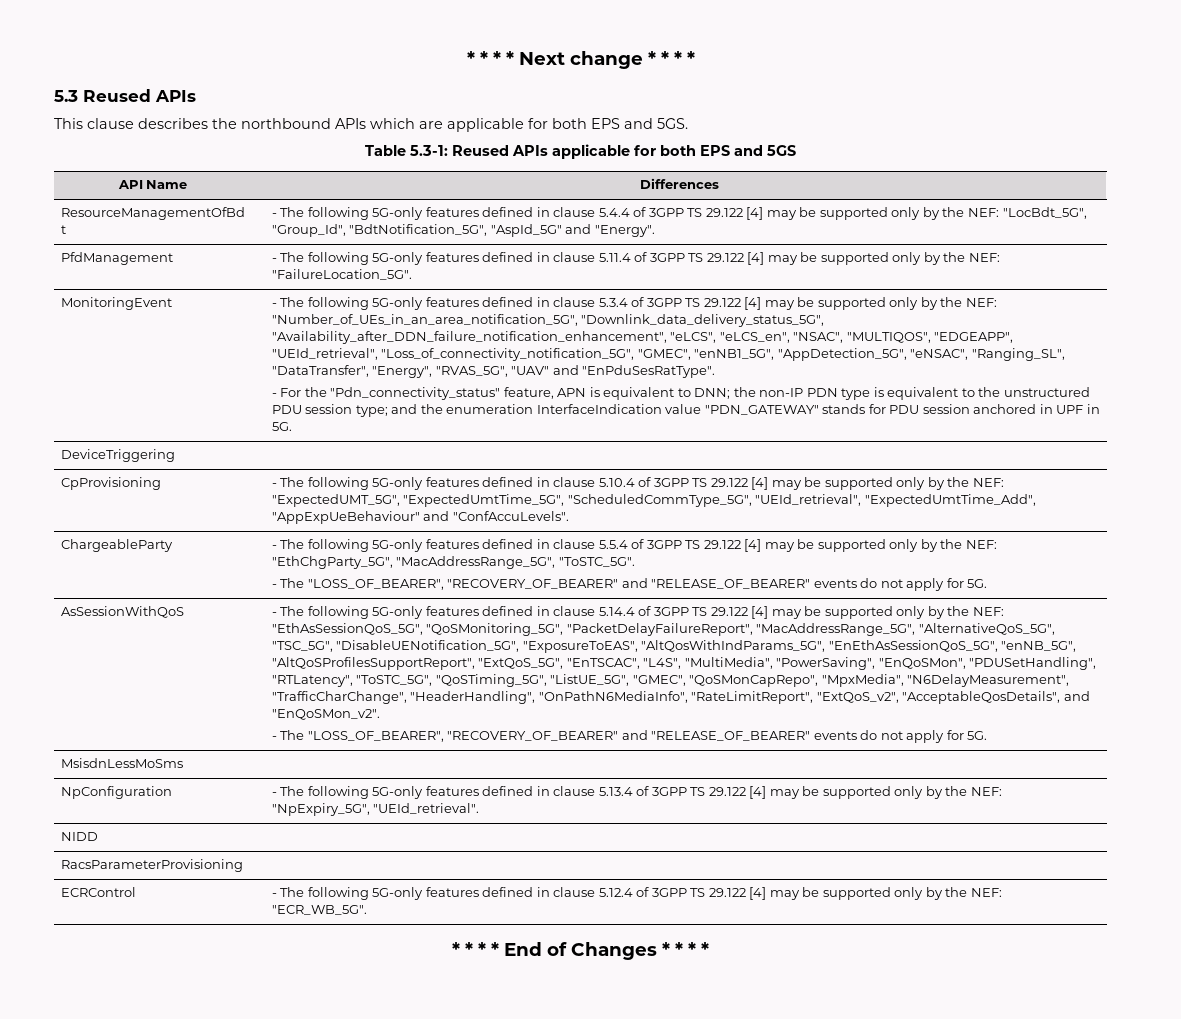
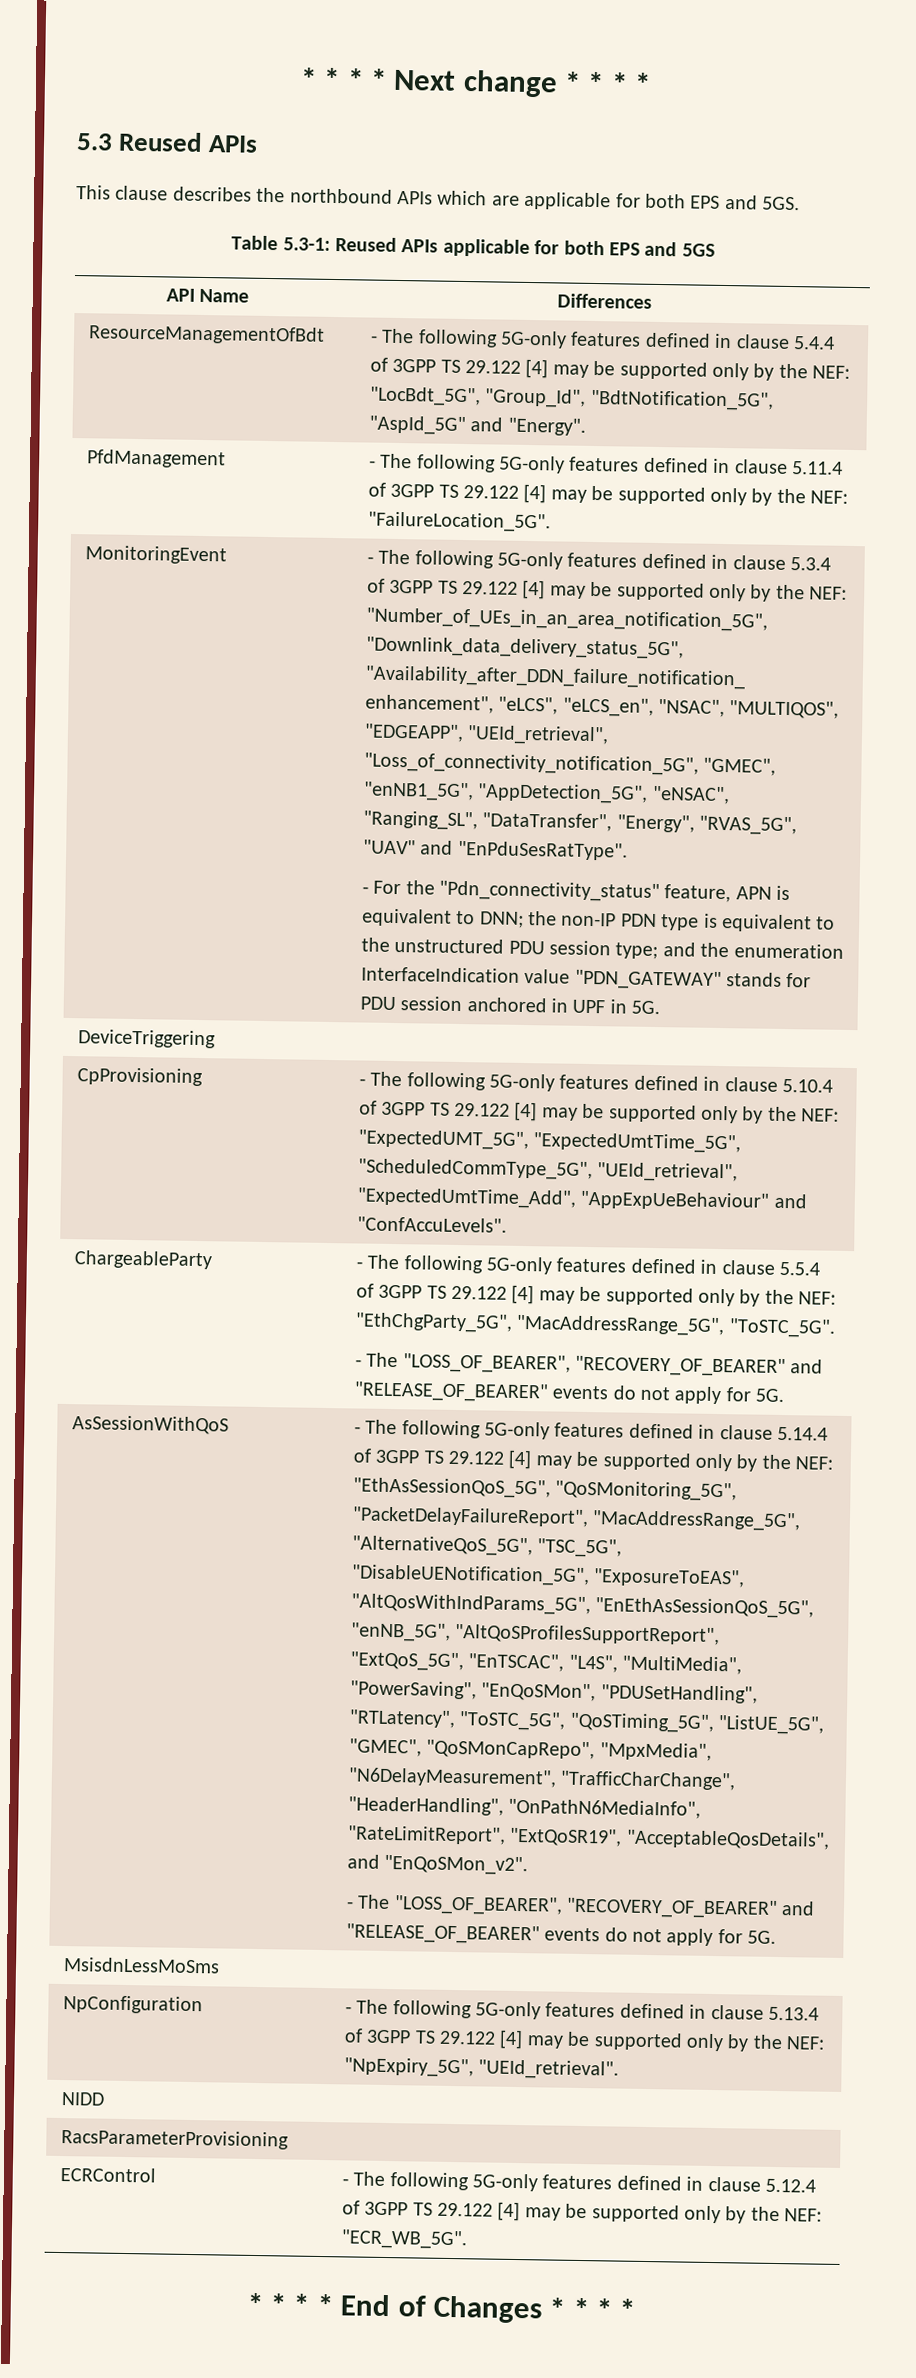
- - The following 5G-only features defined in clause 5.14.4 of 3GPP TS 29.122 [4] may be supported only by the NEF: "EthAsSessionQoS_5G", "QoSMonitoring_5G", "PacketDelayFailureReport", "MacAddressRange_5G", "AlternativeQoS_5G", "TSC_5G", "DisableUENotification_5G", "ExposureToEAS", "AltQosWithIndParams_5G", "EnEthAsSessionQoS_5G", "enNB_5G", "AltQoSProfilesSupportReport", "ExtQoS_5G", "EnTSCAC", "L4S", "MultiMedia", "PowerSaving", "EnQoSMon", "PDUSetHandling", "RTLatency", "ToSTC_5G", "QoSTiming_5G", "ListUE_5G", "GMEC", "QoSMonCapRepo", "MpxMedia", "N6DelayMeasurement", "TrafficCharChange", "HeaderHandling", "OnPathN6MediaInfo", "RateLimitReport", "ExtQoS_v2", "AcceptableQosDetails", and "EnQoSMon_v2".
+ - The following 5G-only features defined in clause 5.14.4 of 3GPP TS 29.122 [4] may be supported only by the NEF: "EthAsSessionQoS_5G", "QoSMonitoring_5G", "PacketDelayFailureReport", "MacAddressRange_5G", "AlternativeQoS_5G", "TSC_5G", "DisableUENotification_5G", "ExposureToEAS", "AltQosWithIndParams_5G", "EnEthAsSessionQoS_5G", "enNB_5G", "AltQoSProfilesSupportReport", "ExtQoS_5G", "EnTSCAC", "L4S", "MultiMedia", "PowerSaving", "EnQoSMon", "PDUSetHandling", "RTLatency", "ToSTC_5G", "QoSTiming_5G", "ListUE_5G", "GMEC", "QoSMonCapRepo", "MpxMedia", "N6DelayMeasurement", "TrafficCharChange", "HeaderHandling", "OnPathN6MediaInfo", "RateLimitReport", "ExtQoSR19", "AcceptableQosDetails", and "EnQoSMon_v2".

